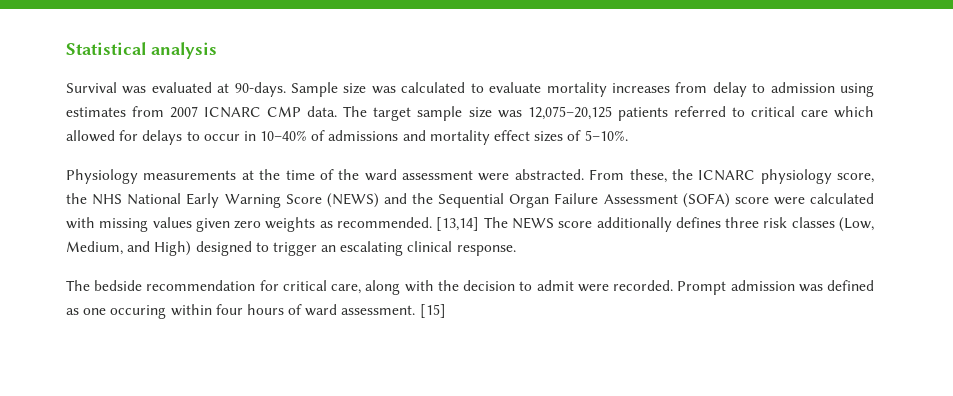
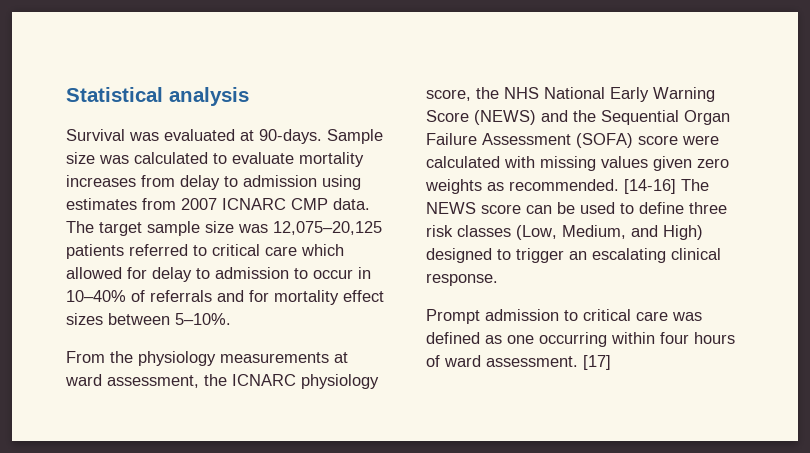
- The target sample size was 12,075–20,125 patients referred to critical care which allowed for delays to occur in 10–40% of admissions and mortality effect sizes of 5–10%.
+ The target sample size was 12,075–20,125 patients referred to critical care which allowed for delay to admission to occur in 10–40% of referrals and for mortality effect sizes between 5–10%.
- Physiology measurements at the time of the ward assessment were abstracted. From these, the ICNARC physiology score, the NHS National Early Warning Score (NEWS) and the Sequential Organ Failure Assessment (SOFA) score were calculated with missing values given zero weights as recommended.
+ From the physiology measurements at ward assessment, the ICNARC physiology score, the NHS National Early Warning Score (NEWS) and the Sequential Organ Failure Assessment (SOFA) score were calculated with missing values given zero weights as recommended.
- [13,14] The NEWS score additionally defines three risk classes (Low, Medium, and High) designed to trigger an escalating clinical response.
+ [14-16] The NEWS score can be used to define three risk classes (Low, Medium, and High) designed to trigger an escalating clinical response.
- The bedside recommendation for critical care, along with the decision to admit were recorded. Prompt admission was defined as one occuring within four hours of ward assessment.
+ Prompt admission to critical care was defined as one occurring within four hours of ward assessment.
- [15]
+ [17]

